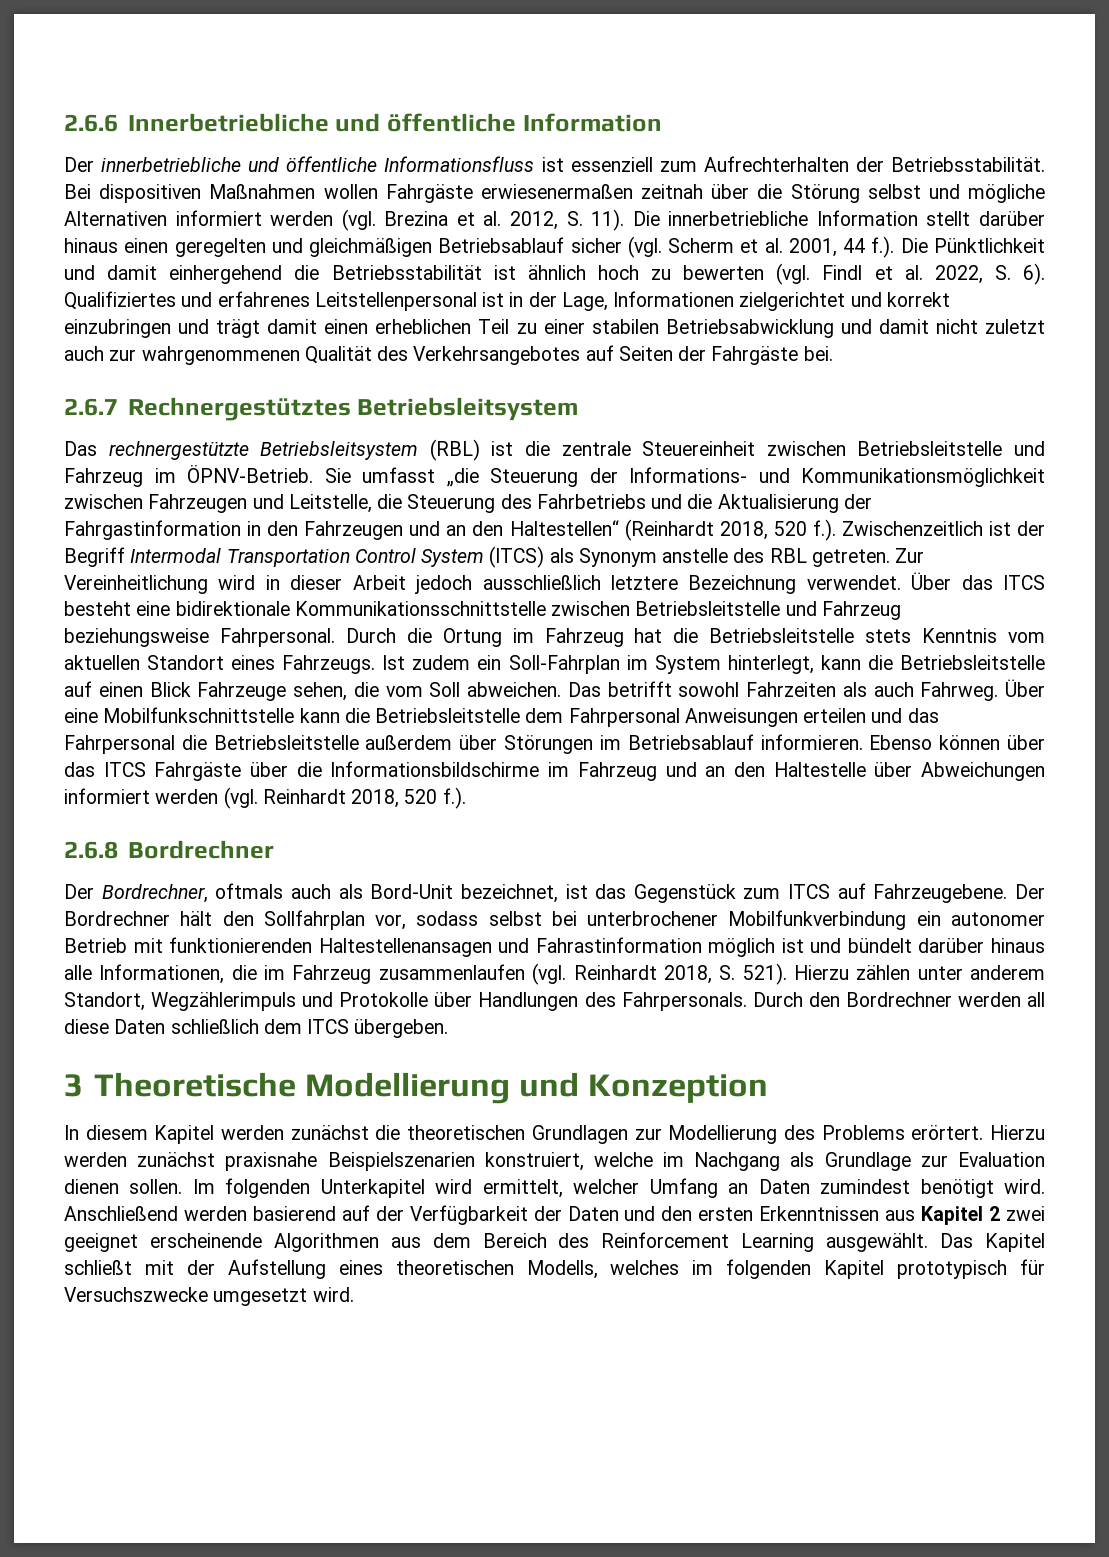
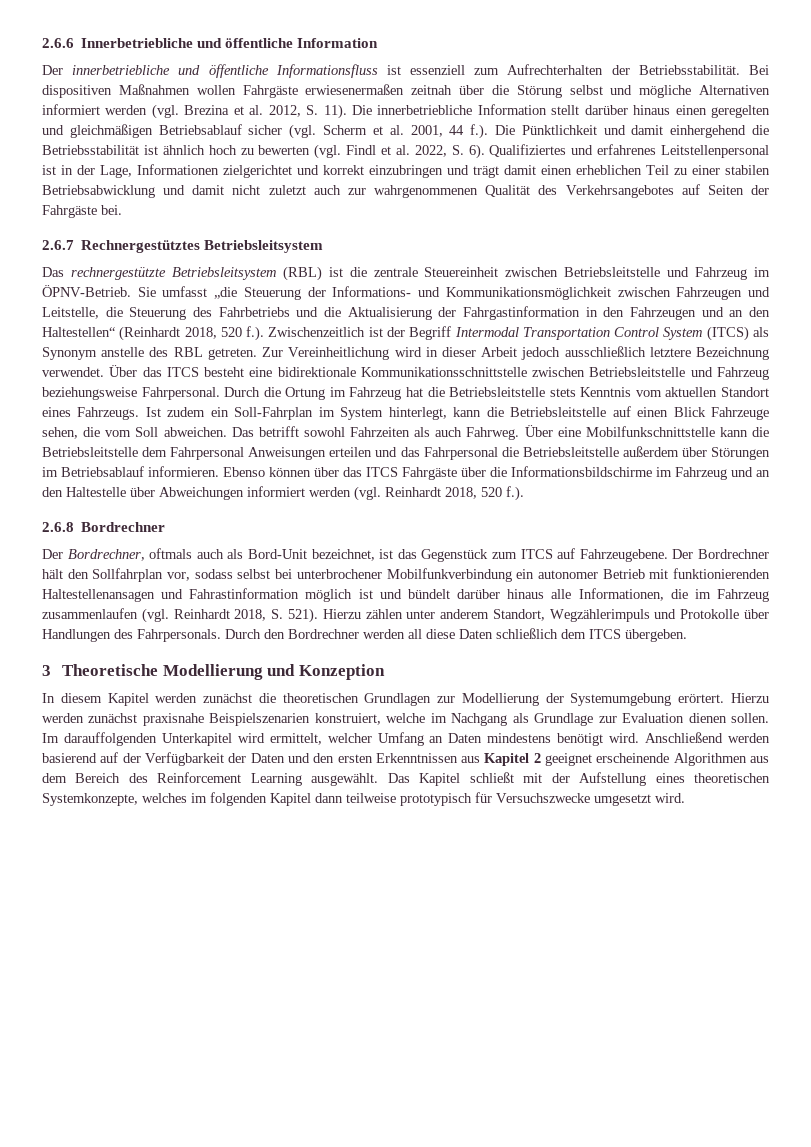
- In diesem Kapitel werden zunächst die theoretischen Grundlagen zur Modellierung des Problems erörtert.
+ In diesem Kapitel werden zunächst die theoretischen Grundlagen zur Modellierung der Systemumgebung erörtert.
- Im folgenden Unterkapitel wird ermittelt, welcher Umfang an Daten zumindest benötigt wird.
+ Im darauffolgenden Unterkapitel wird ermittelt, welcher Umfang an Daten mindestens benötigt wird.
- Anschließend werden basierend auf der Verfügbarkeit der Daten und den ersten Erkenntnissen aus Kapitel 2 zwei geeignet erscheinende Algorithmen aus dem Bereich des Reinforcement Learning ausgewählt.
+ Anschließend werden basierend auf der Verfügbarkeit der Daten und den ersten Erkenntnissen aus Kapitel 2 geeignet erscheinende Algorithmen aus dem Bereich des Reinforcement Learning ausgewählt.
- Das Kapitel schließt mit der Aufstellung eines theoretischen Modells, welches im folgenden Kapitel prototypisch für Versuchszwecke umgesetzt wird.
+ Das Kapitel schließt mit der Aufstellung eines theoretischen Systemkonzepte, welches im folgenden Kapitel dann teilweise prototypisch für Versuchszwecke umgesetzt wird.

